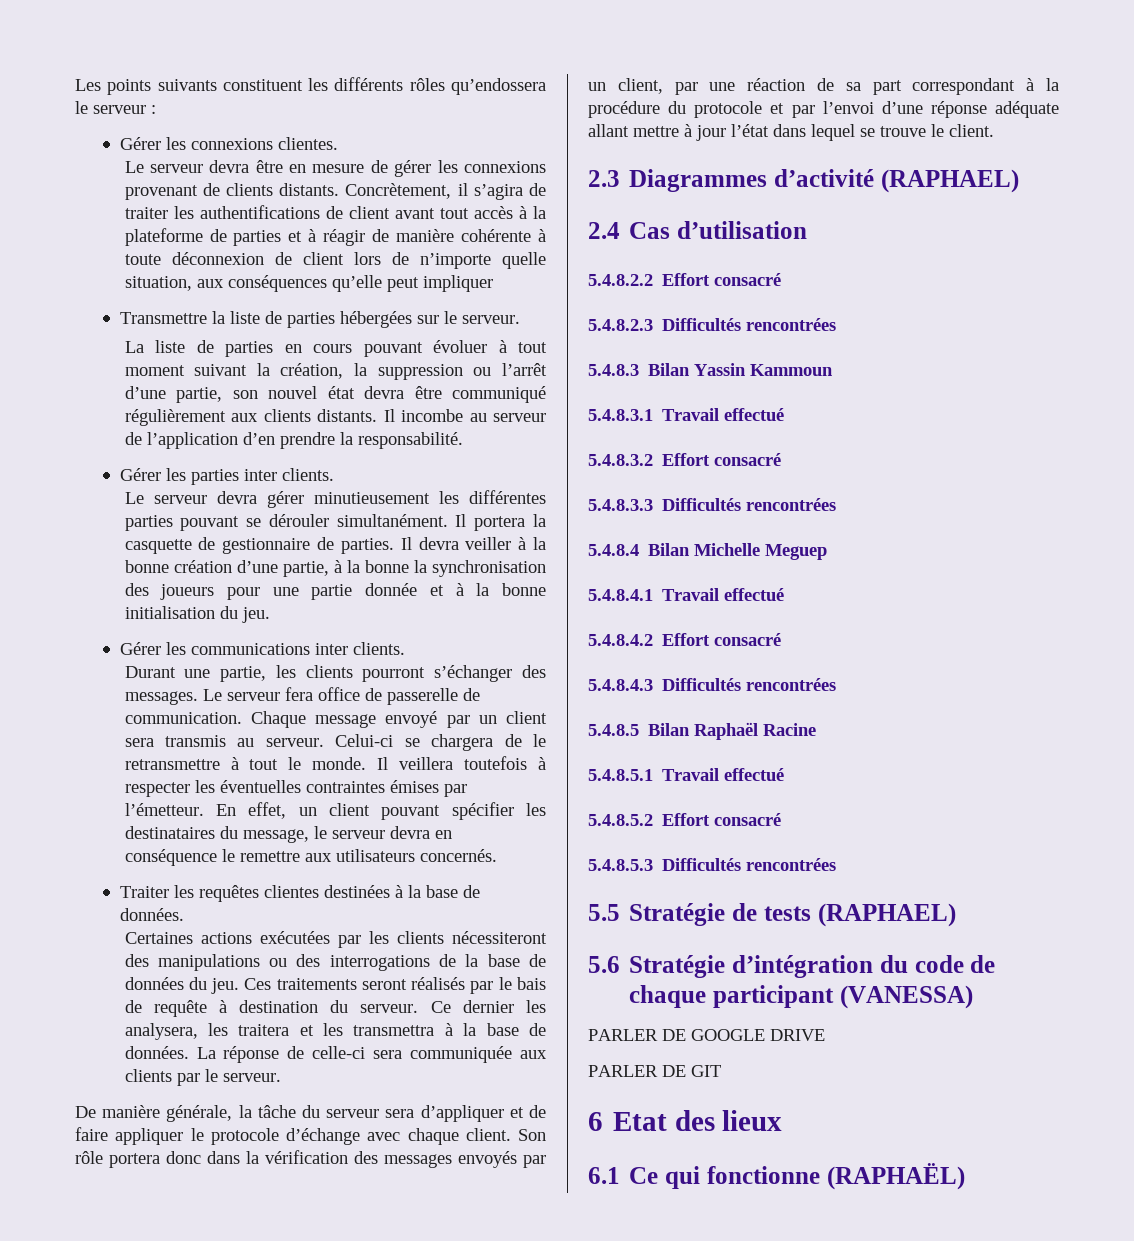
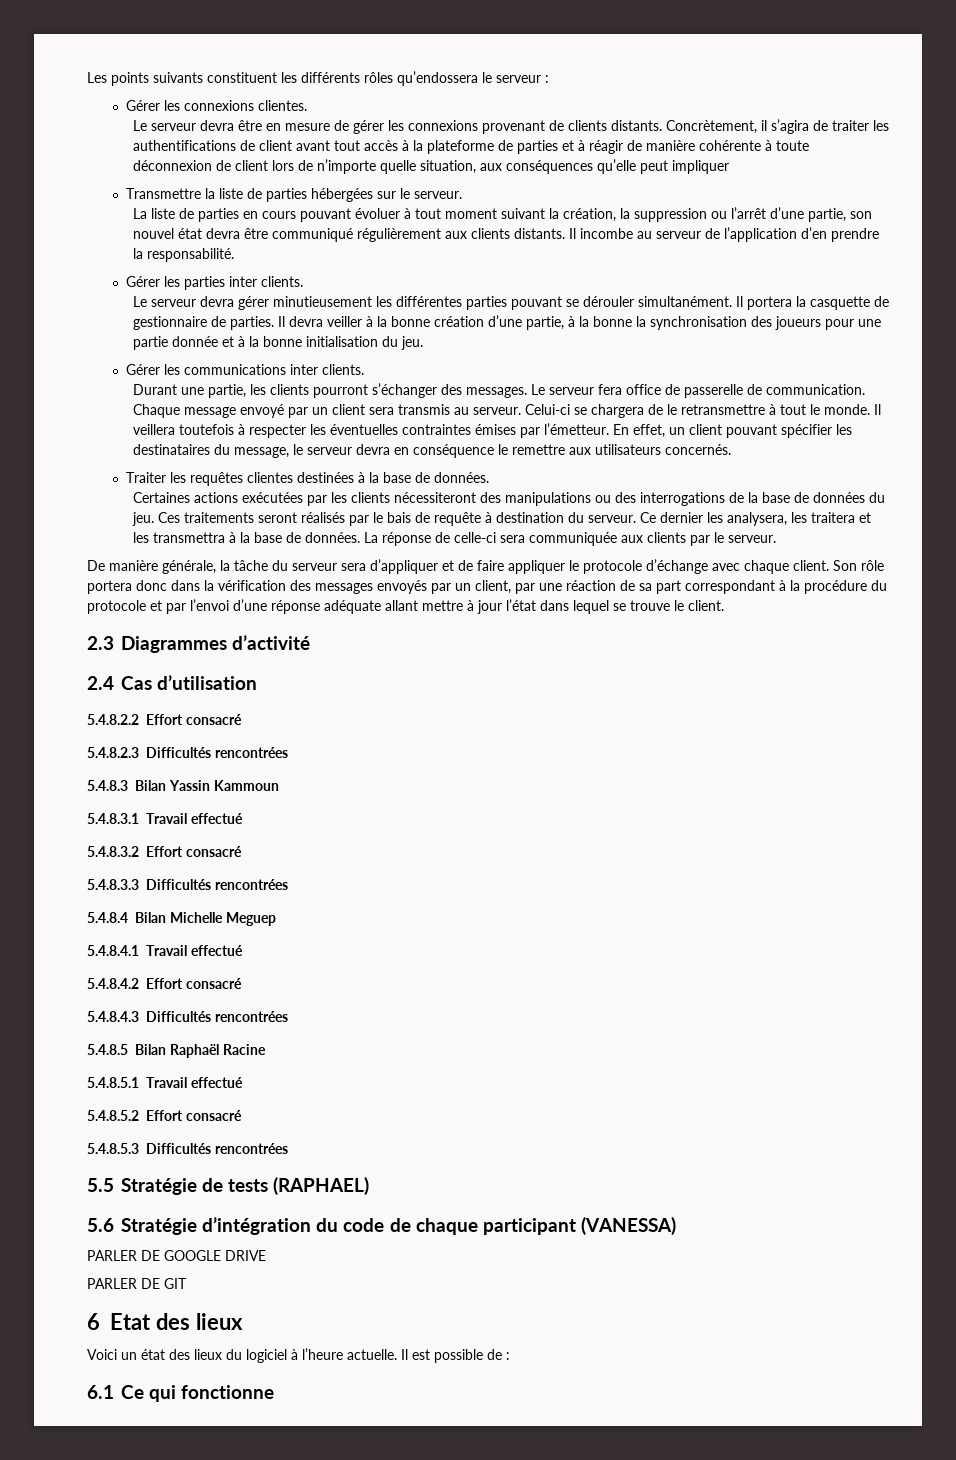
- 2.3 Diagrammes d’activité (RAPHAEL)
+ 2.3 Diagrammes d’activité
+ Voici un état des lieux du logiciel à l’heure actuelle. Il est possible de :
- 6.1 Ce qui fonctionne (RAPHAËL)
+ 6.1 Ce qui fonctionne

